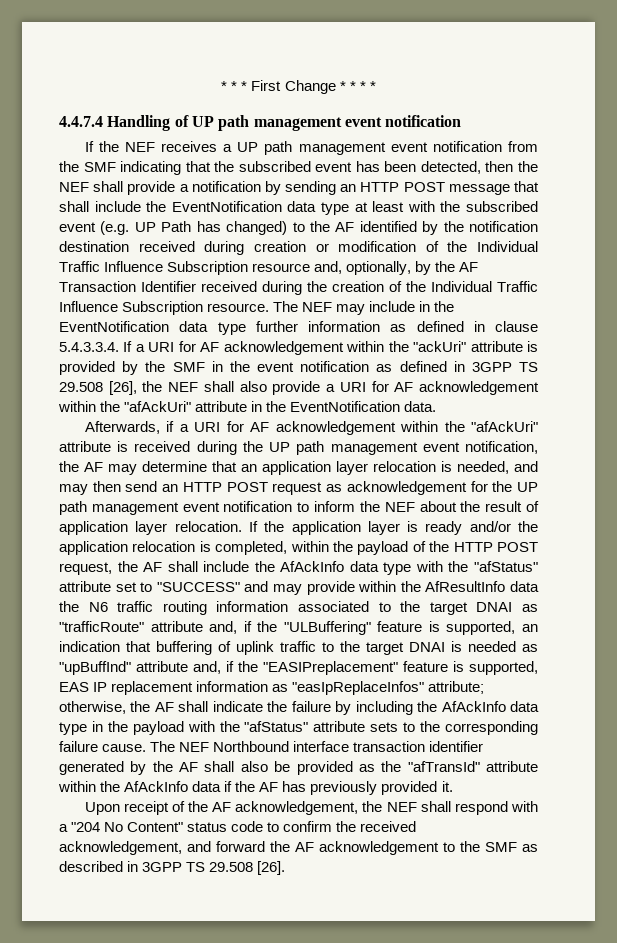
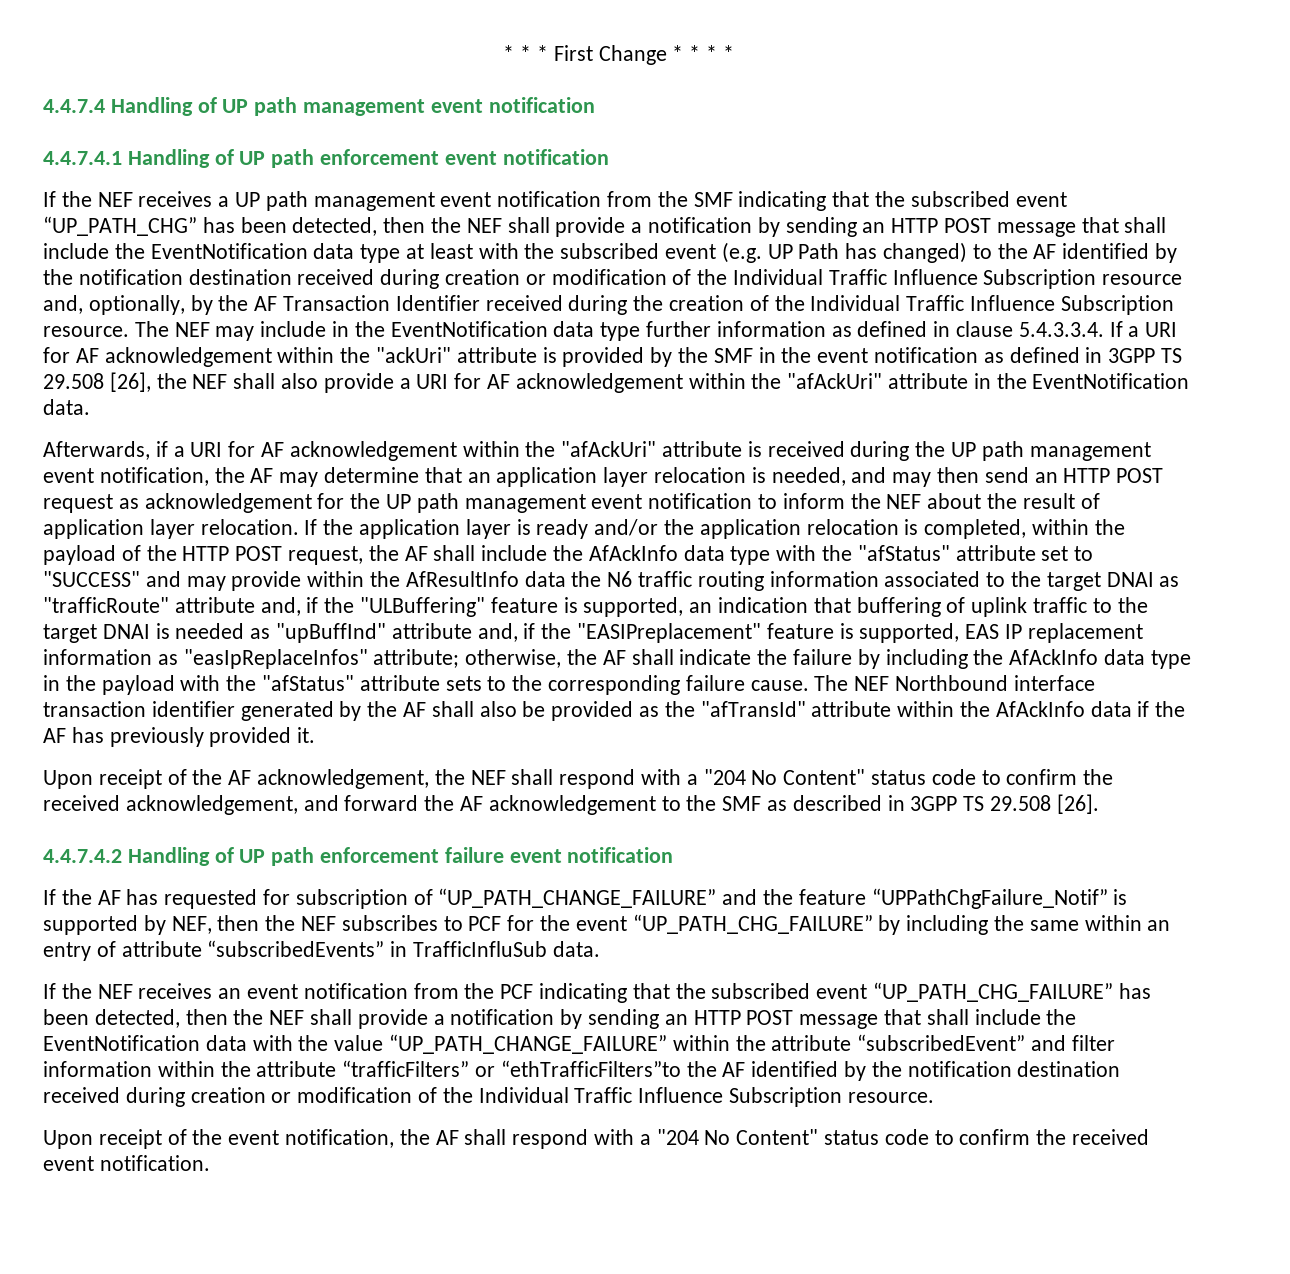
+ 4.4.7.4.1 Handling of UP path enforcement event notification
- If the NEF receives a UP path management event notification from the SMF indicating that the subscribed event has been detected, then the NEF shall provide a notification by sending an HTTP POST message that shall include the EventNotification data type at least with the subscribed event (e.g. UP Path has changed) to the AF identified by the notification destination received during creation or modification of the Individual Traffic Influence Subscription resource and, optionally, by the AF Transaction Identifier received during the creation of the Individual Traffic Influence Subscription resource.
+ If the NEF receives a UP path management event notification from the SMF indicating that the subscribed event “UP_PATH_CHG” has been detected, then the NEF shall provide a notification by sending an HTTP POST message that shall include the EventNotification data type at least with the subscribed event (e.g. UP Path has changed) to the AF identified by the notification destination received during creation or modification of the Individual Traffic Influence Subscription resource and, optionally, by the AF Transaction Identifier received during the creation of the Individual Traffic Influence Subscription resource.
+ 4.4.7.4.2 Handling of UP path enforcement failure event notification
+ If the AF has requested for subscription of “UP_PATH_CHANGE_FAILURE” and the feature “UPPathChgFailure_Notif” is supported by NEF, then the NEF subscribes to PCF for the event “UP_PATH_CHG_FAILURE” by including the same within an entry of attribute “subscribedEvents” in TrafficInfluSub data.
+ If the NEF receives an event notification from the PCF indicating that the subscribed event “UP_PATH_CHG_FAILURE” has been detected, then the NEF shall provide a notification by sending an HTTP POST message that shall include the EventNotification data with the value “UP_PATH_CHANGE_FAILURE” within the attribute “subscribedEvent” and filter information within the attribute “trafficFilters” or “ethTrafficFilters”to the AF identified by the notification destination received during creation or modification of the Individual Traffic Influence Subscription resource.
+ Upon receipt of the event notification, the AF shall respond with a "204 No Content" status code to confirm the received event notification.

